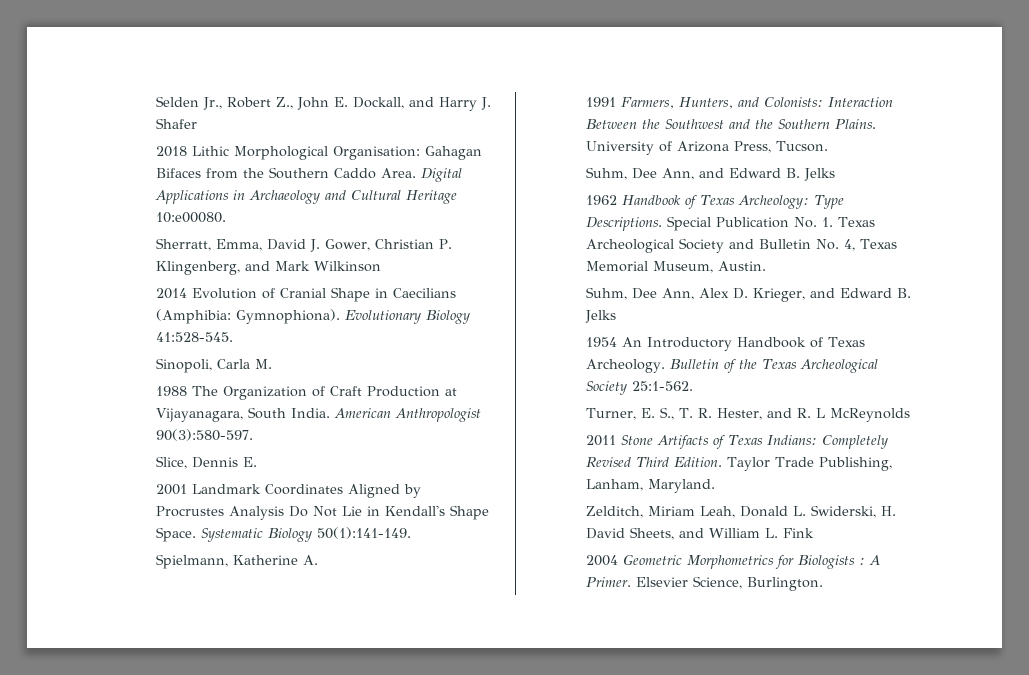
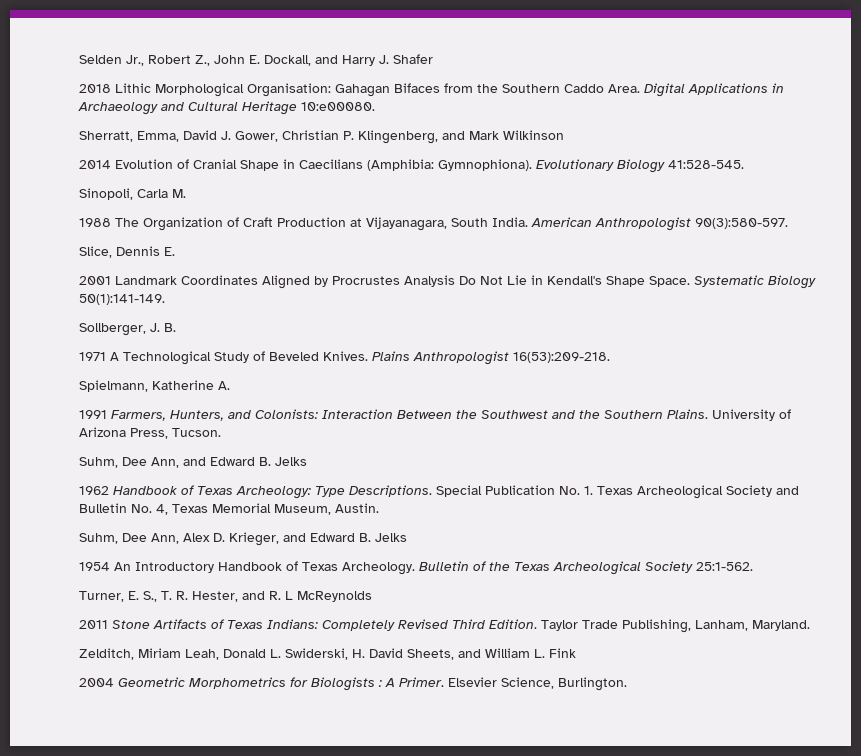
+ Sollberger, J. B.
+ 1971 A Technological Study of Beveled Knives. Plains Anthropologist 16(53):209-218.

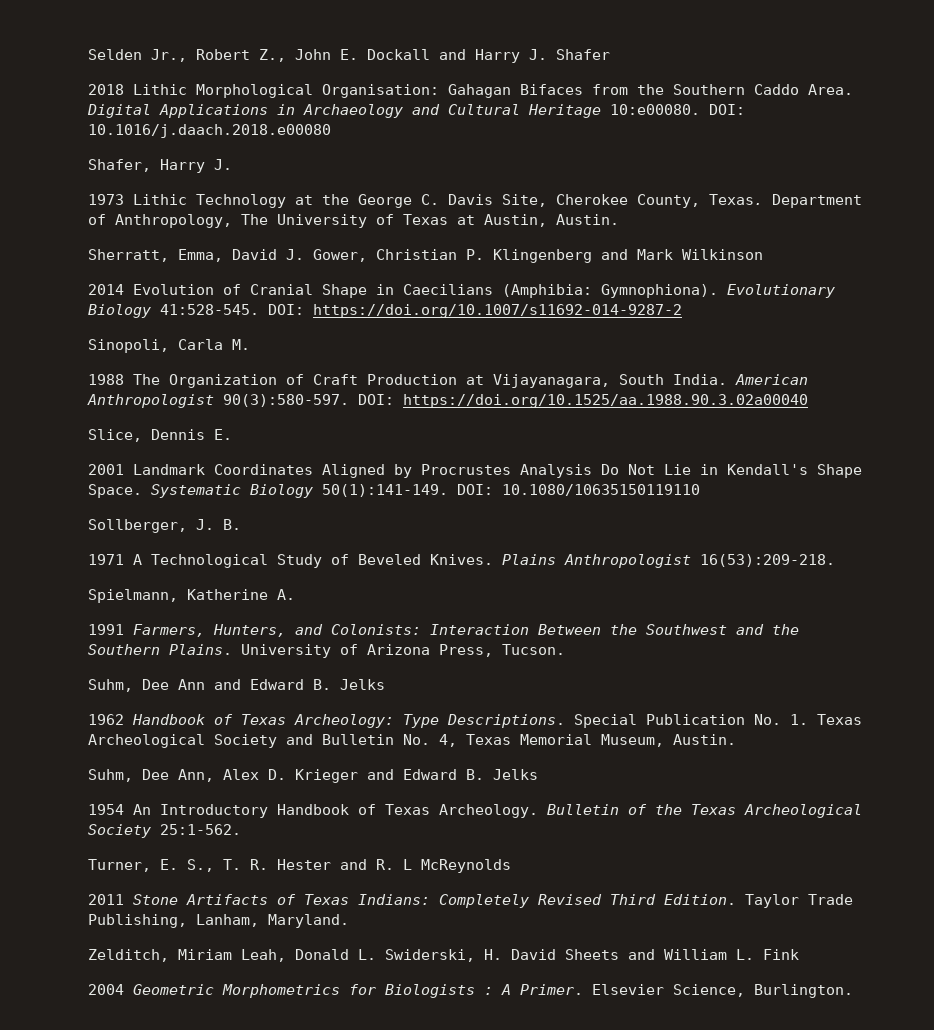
- Selden Jr., Robert Z., John E. Dockall, and Harry J. Shafer
+ Selden Jr., Robert Z., John E. Dockall and Harry J. Shafer
+ DOI: 10.1016/j.daach.2018.e00080
+ Shafer, Harry J.
+ 1973 Lithic Technology at the George C. Davis Site, Cherokee County, Texas. Department of Anthropology, The University of Texas at Austin, Austin.
- Sherratt, Emma, David J. Gower, Christian P. Klingenberg, and Mark Wilkinson
+ Sherratt, Emma, David J. Gower, Christian P. Klingenberg and Mark Wilkinson
+ DOI: https://doi.org/10.1007/s11692-014-9287-2
+ DOI: https://doi.org/10.1525/aa.1988.90.3.02a00040
+ DOI: 10.1080/10635150119110
- Suhm, Dee Ann, and Edward B. Jelks
+ Suhm, Dee Ann and Edward B. Jelks
- Suhm, Dee Ann, Alex D. Krieger, and Edward B. Jelks
+ Suhm, Dee Ann, Alex D. Krieger and Edward B. Jelks
- Turner, E. S., T. R. Hester, and R. L McReynolds
+ Turner, E. S., T. R. Hester and R. L McReynolds
- Zelditch, Miriam Leah, Donald L. Swiderski, H. David Sheets, and William L. Fink
+ Zelditch, Miriam Leah, Donald L. Swiderski, H. David Sheets and William L. Fink

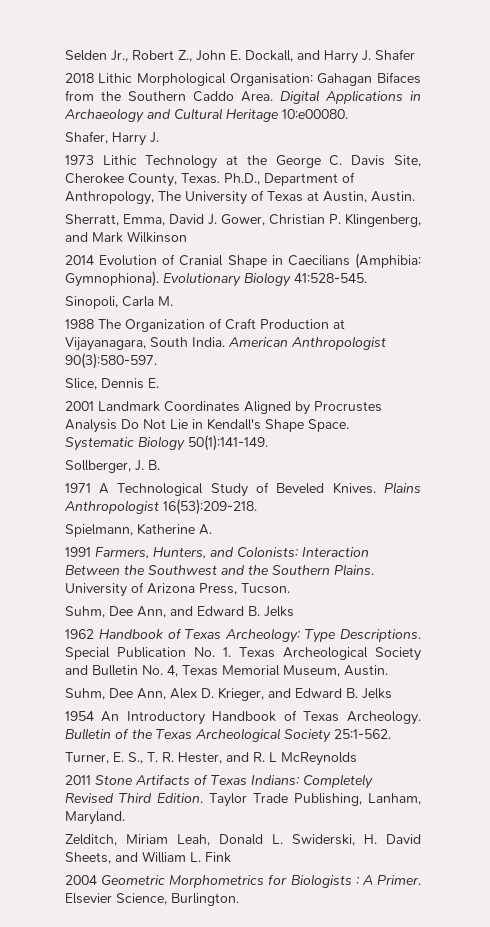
- Selden Jr., Robert Z., John E. Dockall and Harry J. Shafer
+ Selden Jr., Robert Z., John E. Dockall, and Harry J. Shafer
- DOI: 10.1016/j.daach.2018.e00080
- Department of Anthropology, The University of Texas at Austin, Austin.
+ Ph.D., Department of Anthropology, The University of Texas at Austin, Austin.
- Sherratt, Emma, David J. Gower, Christian P. Klingenberg and Mark Wilkinson
+ Sherratt, Emma, David J. Gower, Christian P. Klingenberg, and Mark Wilkinson
- DOI: https://doi.org/10.1007/s11692-014-9287-2
- DOI: https://doi.org/10.1525/aa.1988.90.3.02a00040
- DOI: 10.1080/10635150119110
- Suhm, Dee Ann and Edward B. Jelks
+ Suhm, Dee Ann, and Edward B. Jelks
- Suhm, Dee Ann, Alex D. Krieger and Edward B. Jelks
+ Suhm, Dee Ann, Alex D. Krieger, and Edward B. Jelks
- Turner, E. S., T. R. Hester and R. L McReynolds
+ Turner, E. S., T. R. Hester, and R. L McReynolds
- Zelditch, Miriam Leah, Donald L. Swiderski, H. David Sheets and William L. Fink
+ Zelditch, Miriam Leah, Donald L. Swiderski, H. David Sheets, and William L. Fink

